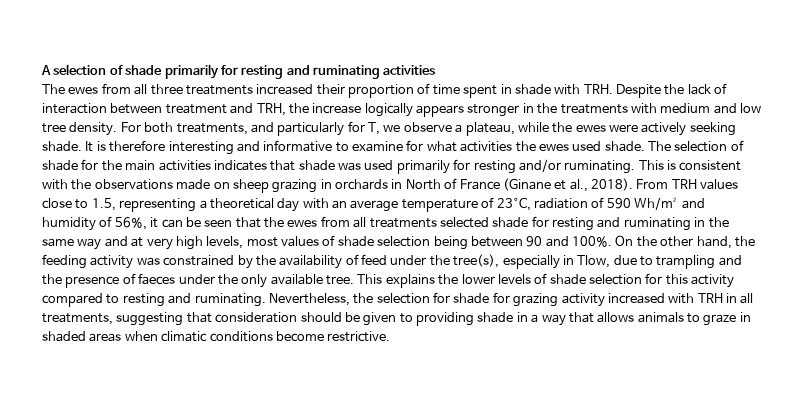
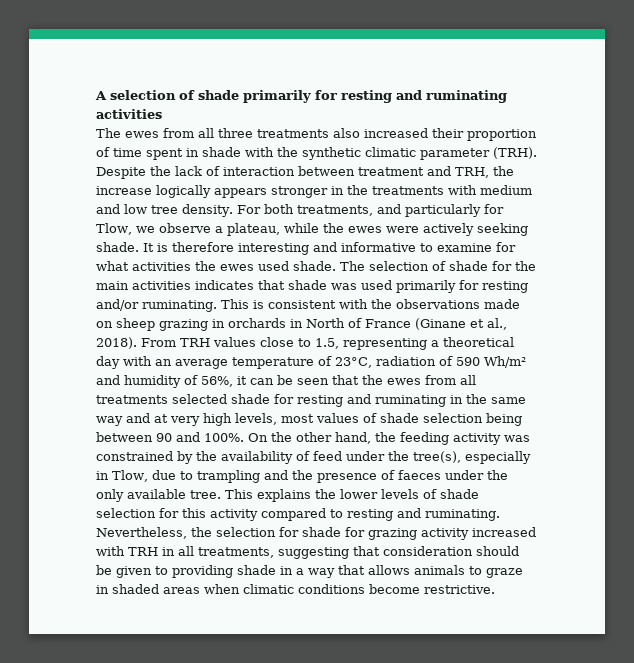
- The ewes from all three treatments increased their proportion of time spent in shade with TRH. Despite the lack of interaction between treatment and TRH, the increase logically appears stronger in the treatments with medium and low tree density.
+ The ewes from all three treatments also increased their proportion of time spent in shade with the synthetic climatic parameter (TRH). Despite the lack of interaction between treatment and TRH, the increase logically appears stronger in the treatments with medium and low tree density.
- For both treatments, and particularly for T, we observe a plateau, while the ewes were actively seeking shade.
+ For both treatments, and particularly for Tlow, we observe a plateau, while the ewes were actively seeking shade.

